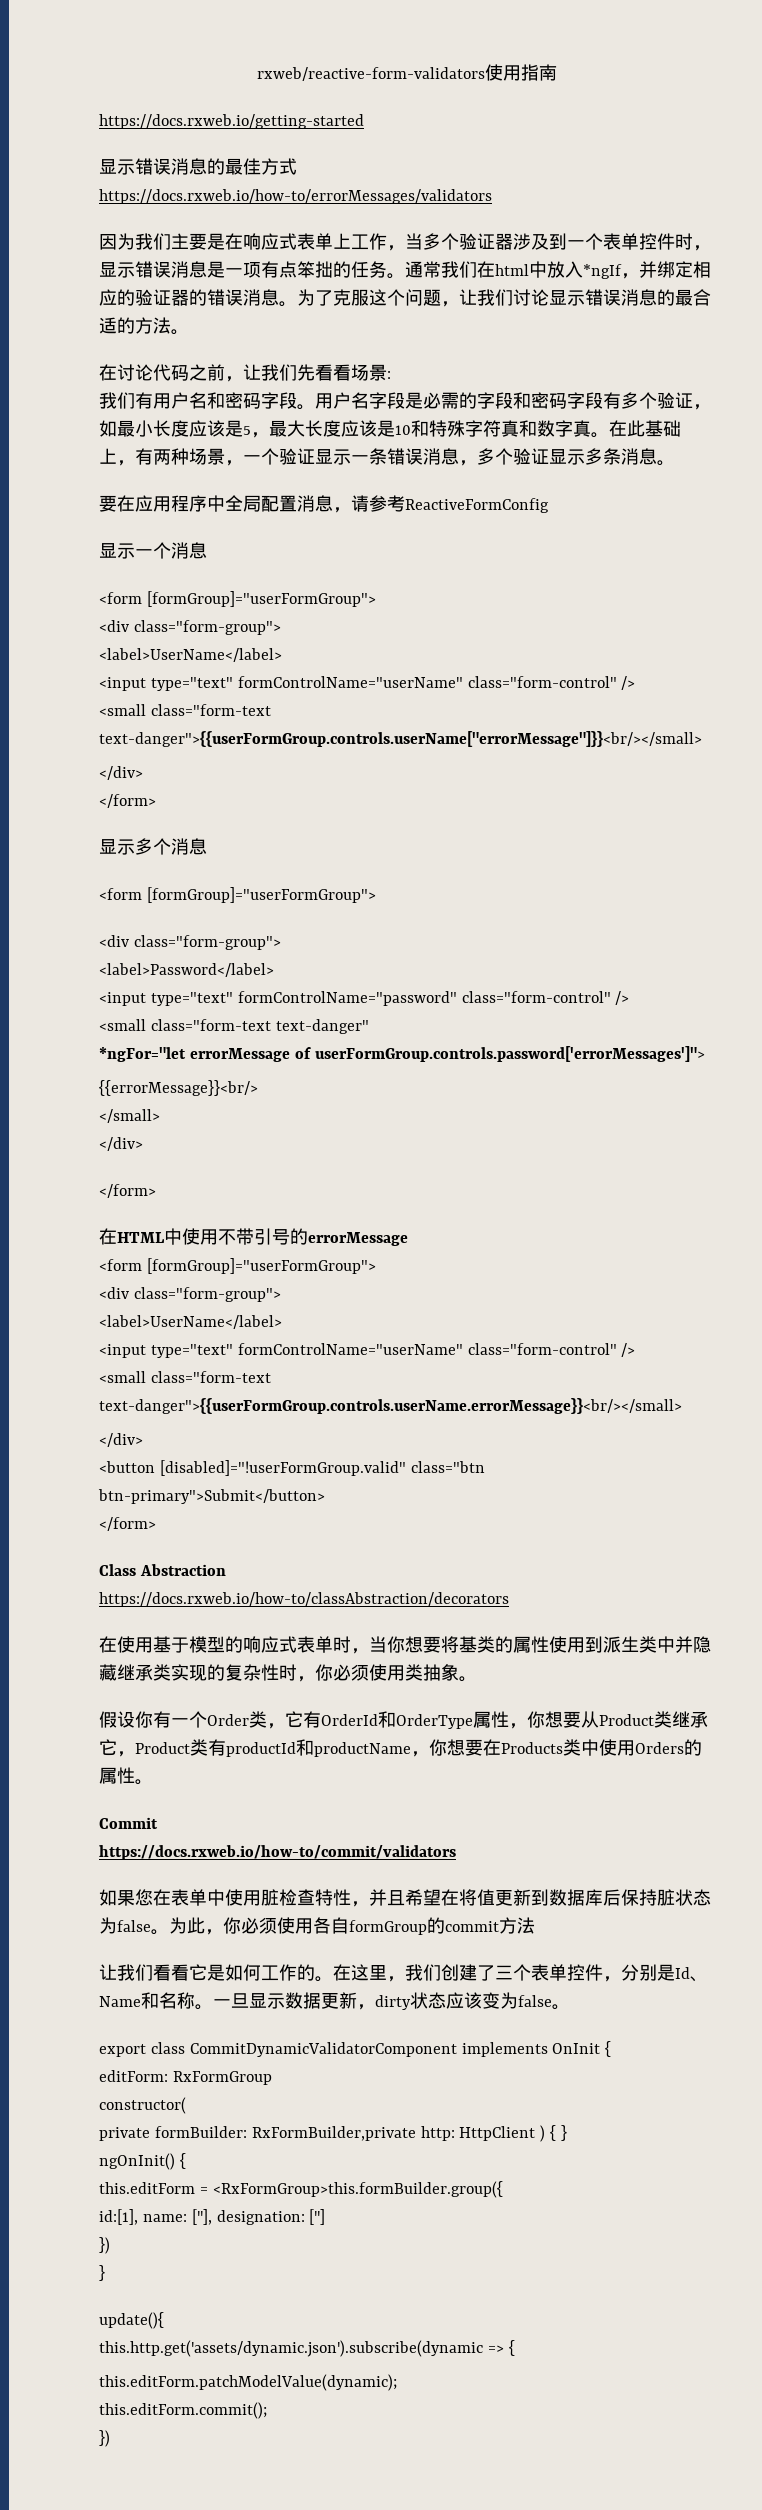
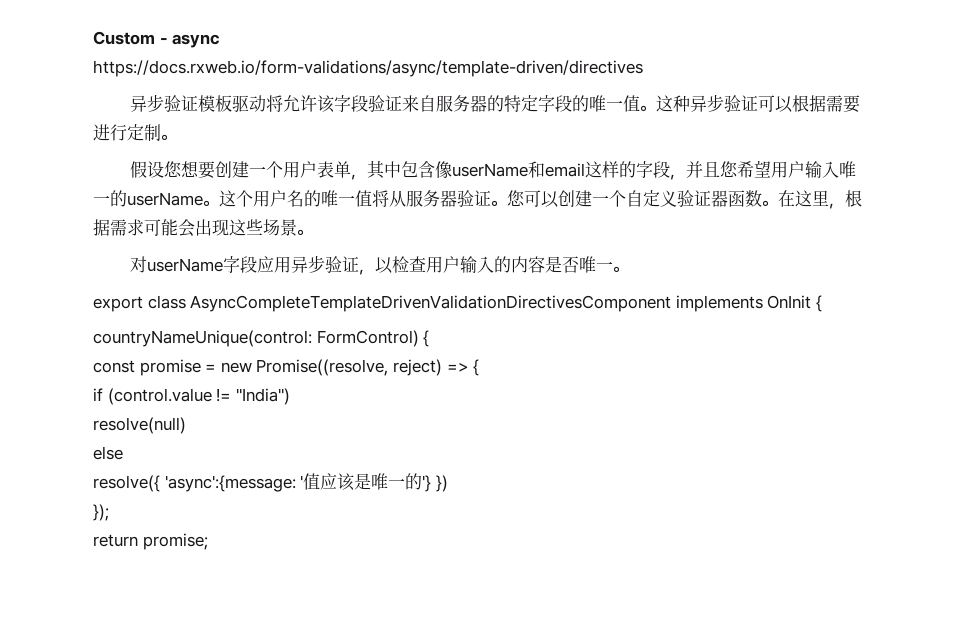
- rxweb/reactive-form-validators使用指南
- https://docs.rxweb.io/getting-started
- 显示错误消息的最佳方式
- https://docs.rxweb.io/how-to/errorMessages/validators
- 因为我们主要是在响应式表单上工作，当多个验证器涉及到一个表单控件时，显示错误消息是一项有点笨拙的任务。通常我们在html中放入*ngIf，并绑定相应的验证器的错误消息。为了克服这个问题，让我们讨论显示错误消息的最合适的方法。
- 在讨论代码之前，让我们先看看场景:
- 我们有用户名和密码字段。用户名字段是必需的字段和密码字段有多个验证，如最小长度应该是5，最大长度应该是10和特殊字符真和数字真。在此基础上，有两种场景，一个验证显示一条错误消息，多个验证显示多条消息。
- 要在应用程序中全局配置消息，请参考ReactiveFormConfig
- 显示一个消息
- <form [formGroup]="userFormGroup">
- <div class="form-group">
- <label>UserName</label>
- <input type="text" formControlName="userName" class="form-control" />
- <small class="form-text text-danger">{{userFormGroup.controls.userName["errorMessage"]}}<br/></small>
- </div>
- </form>
- 显示多个消息
- <form [formGroup]="userFormGroup">
- <div class="form-group">
- <label>Password</label>
- <input type="text" formControlName="password" class="form-control" />
- <small class="form-text text-danger"
- *ngFor="let errorMessage of userFormGroup.controls.password['errorMessages']">
- {{errorMessage}}<br/>
- </small>
- </div>
- </form>
- 在HTML中使用不带引号的errorMessage
- <form [formGroup]="userFormGroup">
- <div class="form-group">
- <label>UserName</label>
- <input type="text" formControlName="userName" class="form-control" />
- <small class="form-text text-danger">{{userFormGroup.controls.userName.errorMessage}}<br/></small>
- </div>
- <button [disabled]="!userFormGroup.valid" class="btn btn-primary">Submit</button>
- </form>
- Class Abstraction
- https://docs.rxweb.io/how-to/classAbstraction/decorators
- 在使用基于模型的响应式表单时，当你想要将基类的属性使用到派生类中并隐藏继承类实现的复杂性时，你必须使用类抽象。
- 假设你有一个Order类，它有OrderId和OrderType属性，你想要从Product类继承它，Product类有productId和productName，你想要在Products类中使用Orders的属性。
- Commit
- https://docs.rxweb.io/how-to/commit/validators
- 如果您在表单中使用脏检查特性，并且希望在将值更新到数据库后保持脏状态为false。为此，你必须使用各自formGroup的commit方法
- 让我们看看它是如何工作的。在这里，我们创建了三个表单控件，分别是Id、Name和名称。一旦显示数据更新，dirty状态应该变为false。
+ Custom - async
+ https://docs.rxweb.io/form-validations/async/template-driven/directives
+ 异步验证模板驱动将允许该字段验证来自服务器的特定字段的唯一值。这种异步验证可以根据需要进行定制。
+ 假设您想要创建一个用户表单，其中包含像userName和email这样的字段，并且您希望用户输入唯一的userName。这个用户名的唯一值将从服务器验证。您可以创建一个自定义验证器函数。在这里，根据需求可能会出现这些场景。
+ 对userName字段应用异步验证，以检查用户输入的内容是否唯一。
- export class CommitDynamicValidatorComponent implements OnInit {
+ export class AsyncCompleteTemplateDrivenValidationDirectivesComponent implements OnInit {
- editForm: RxFormGroup
- constructor(
- private formBuilder: RxFormBuilder,private http: HttpClient ) { }
- ngOnInit() {
- this.editForm = <RxFormGroup>this.formBuilder.group({
- id:[1], name: [''], designation: ['']
- })
- }
- update(){
- this.http.get('assets/dynamic.json').subscribe(dynamic => {
- this.editForm.patchModelValue(dynamic);
- this.editForm.commit();
- })
+ countryNameUnique(control: FormControl) {
+ const promise = new Promise((resolve, reject) => {
+ if (control.value != "India")
+ resolve(null)
+ else
+ resolve({ 'async':{message: '值应该是唯一的'} })
+ });
+ return promise;

